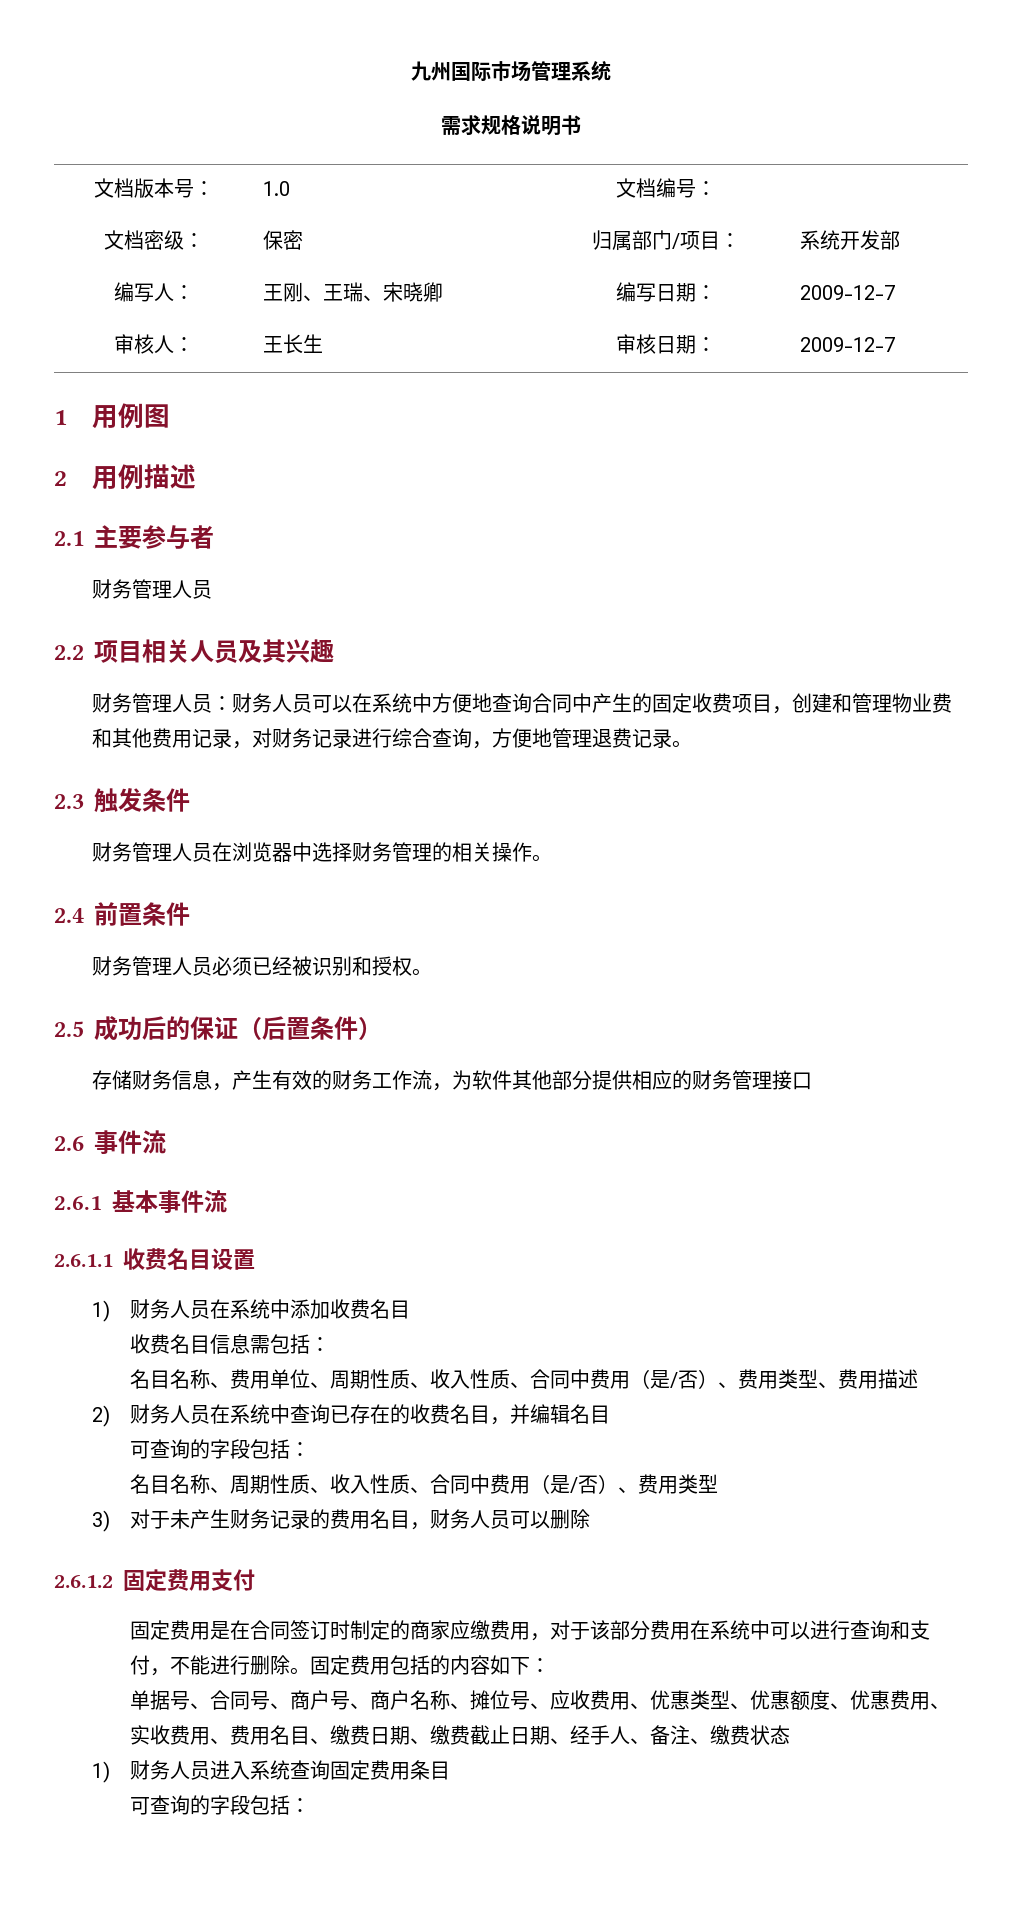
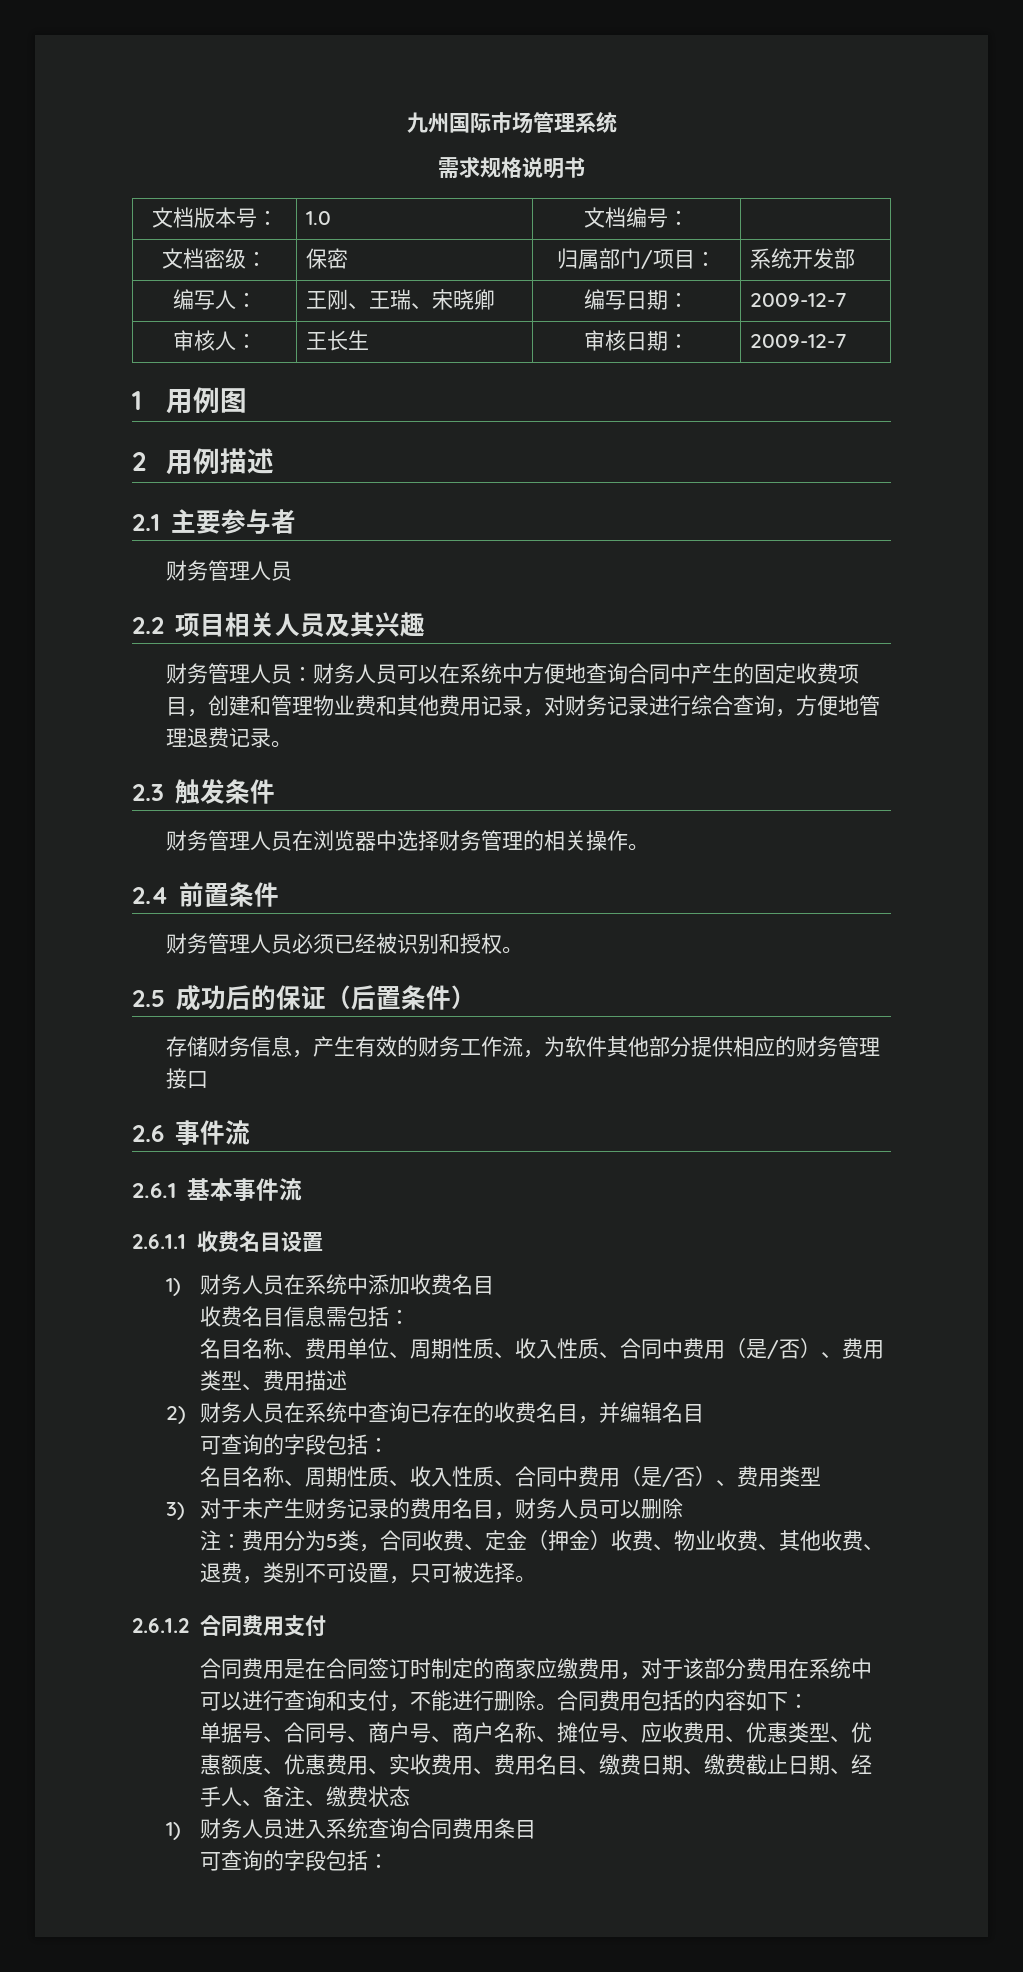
+ 注：费用分为5类，合同收费、定金（押金）收费、物业收费、其他收费、退费，类别不可设置，只可被选择。
- 2.6.1.2固定费用支付
+ 2.6.1.2合同费用支付
- 固定费用是在合同签订时制定的商家应缴费用，对于该部分费用在系统中可以进行查询和支付，不能进行删除。
+ 合同费用是在合同签订时制定的商家应缴费用，对于该部分费用在系统中可以进行查询和支付，不能进行删除。
- 固定费用包括的内容如下：
+ 合同费用包括的内容如下：
- 1)财务人员进入系统查询固定费用条目
+ 1)财务人员进入系统查询合同费用条目

